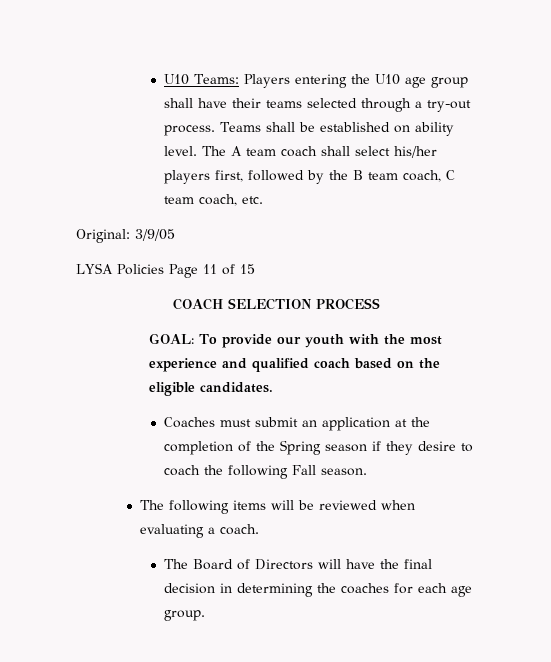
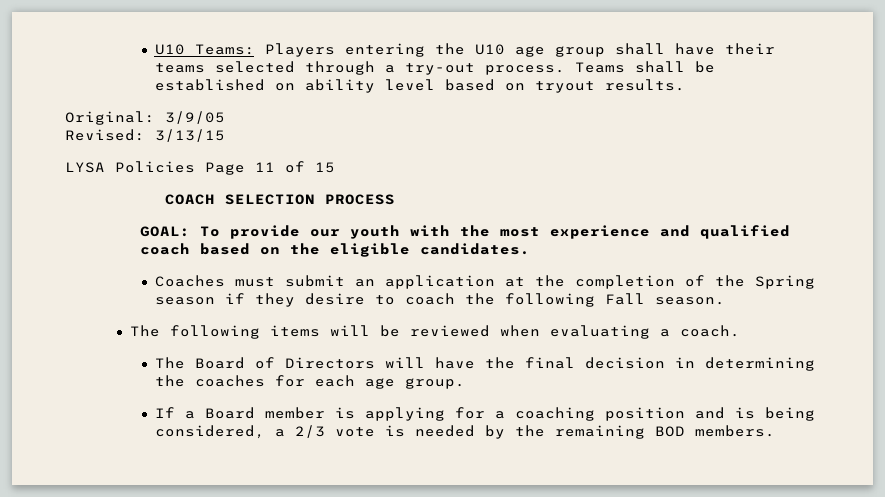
- Teams shall be established on ability level. The A team coach shall select his/her players first, followed by the B team coach, C team coach, etc.
+ Teams shall be established on ability level based on tryout results.
+ Revised: 3/13/15
+ If a Board member is applying for a coaching position and is being considered, a 2/3 vote is needed by the remaining BOD members.

